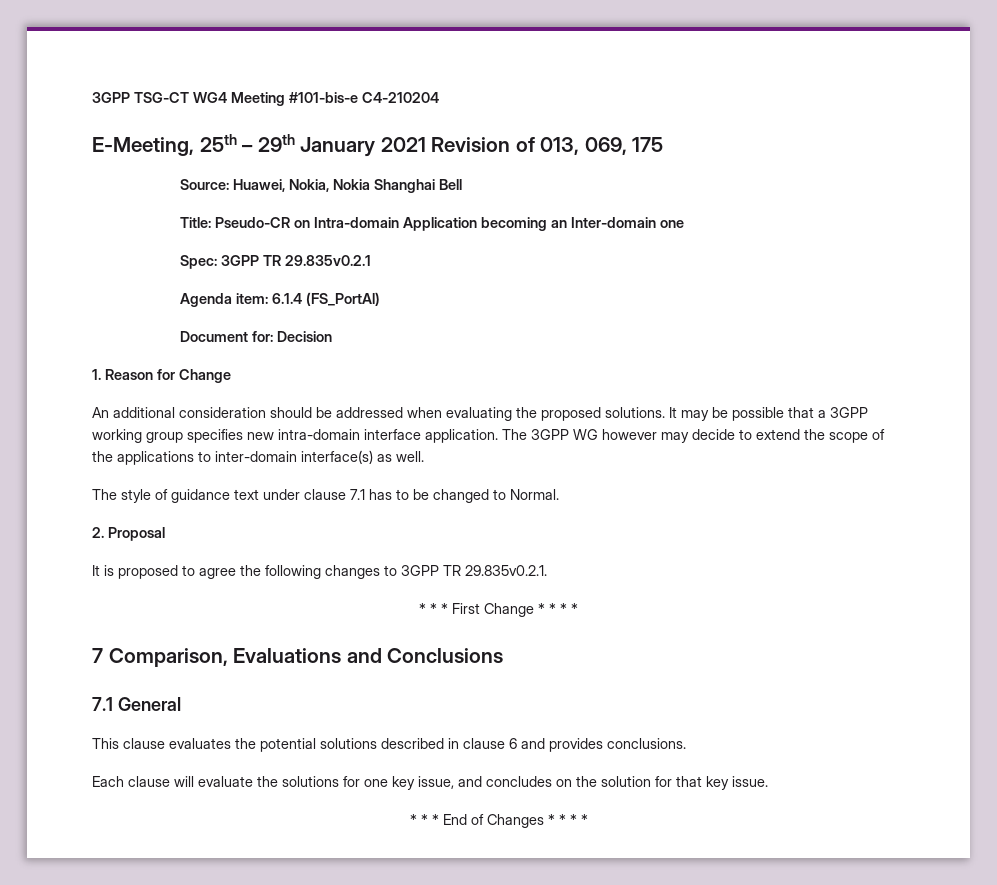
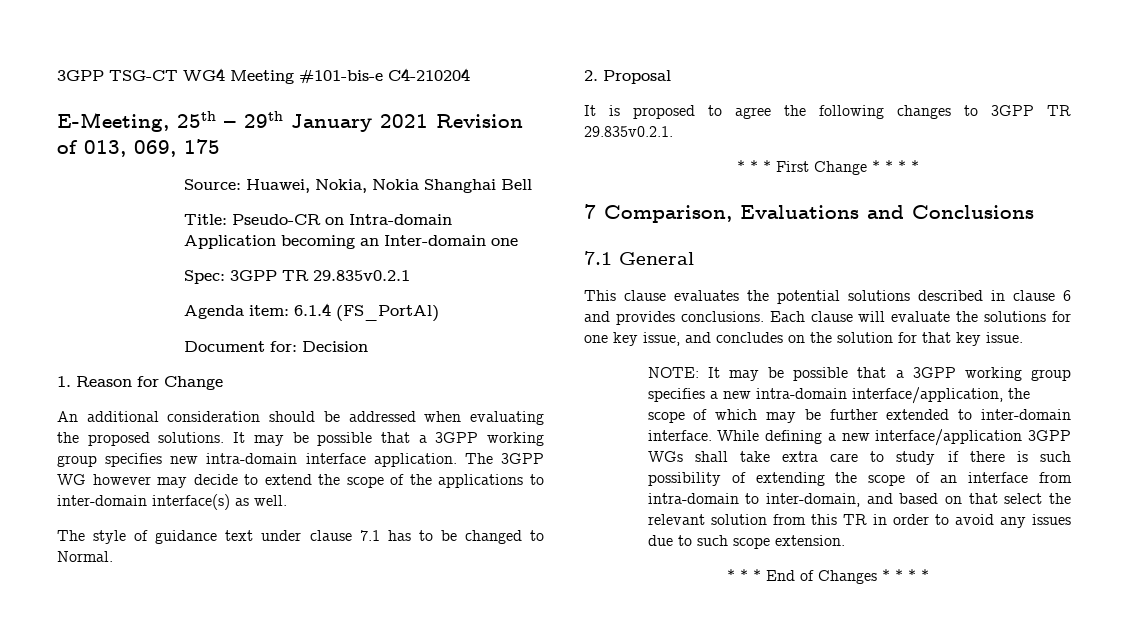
- This clause evaluates the potential solutions described in clause 6 and provides conclusions.
- Each clause will evaluate the solutions for one key issue, and concludes on the solution for that key issue.
+ This clause evaluates the potential solutions described in clause 6 and provides conclusions. Each clause will evaluate the solutions for one key issue, and concludes on the solution for that key issue.
+ NOTE: It may be possible that a 3GPP working group specifies a new intra-domain interface/application, the scope of which may be further extended to inter-domain interface. While defining a new interface/application 3GPP WGs shall take extra care to study if there is such possibility of extending the scope of an interface from intra-domain to inter-domain, and based on that select the relevant solution from this TR in order to avoid any issues due to such scope extension.

